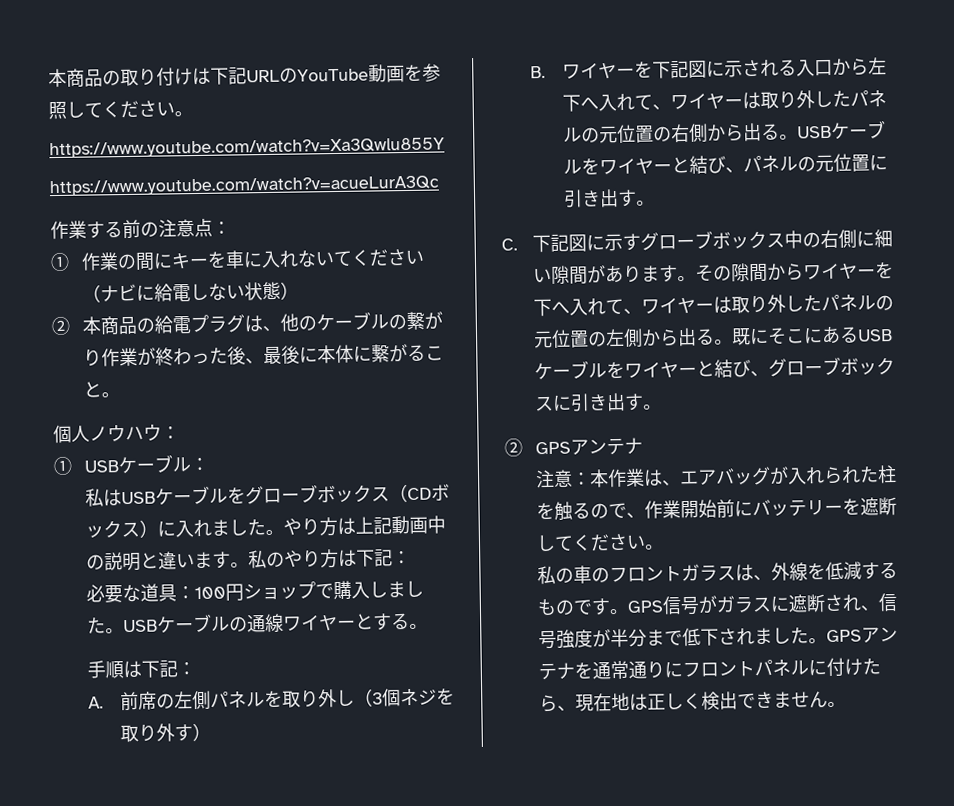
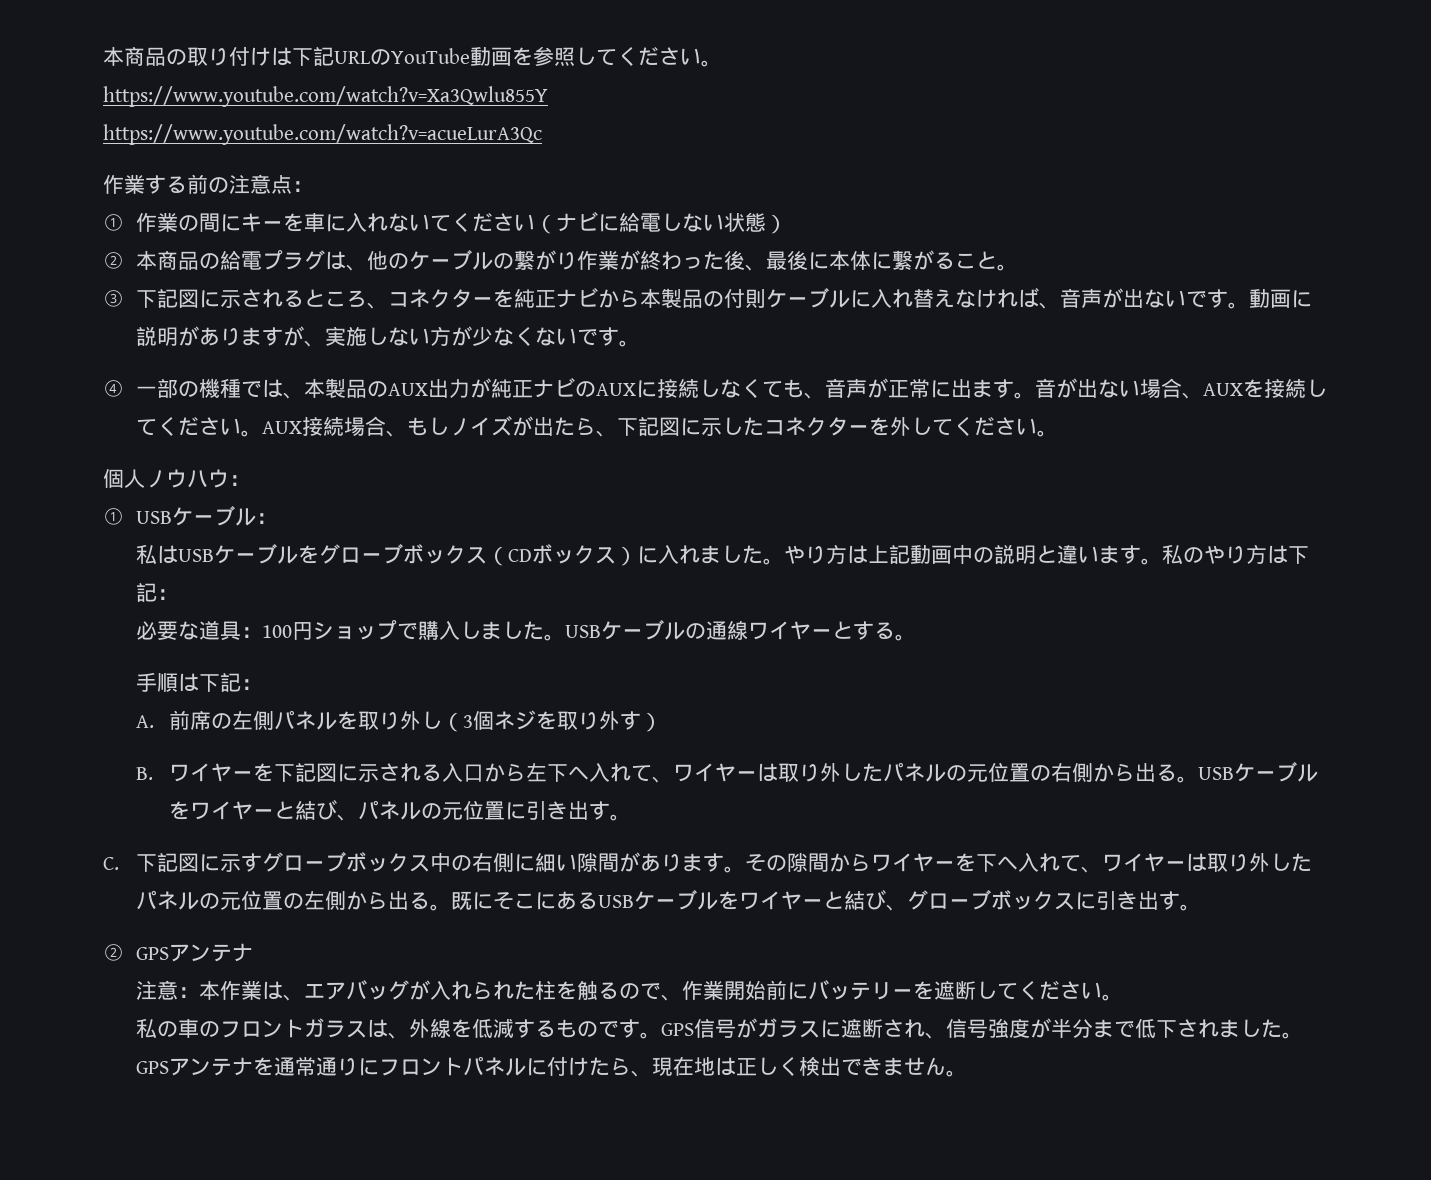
+ ③下記図に示されるところ、コネクターを純正ナビから本製品の付則ケーブルに入れ替えなければ、音声が出ないです。動画に説明がありますが、実施しない方が少なくないです。
+ ④一部の機種では、本製品のAUX出力が純正ナビのAUXに接続しなくても、音声が正常に出ます。音が出ない場合、AUXを接続してください。AUX接続場合、もしノイズが出たら、下記図に示したコネクターを外してください。

